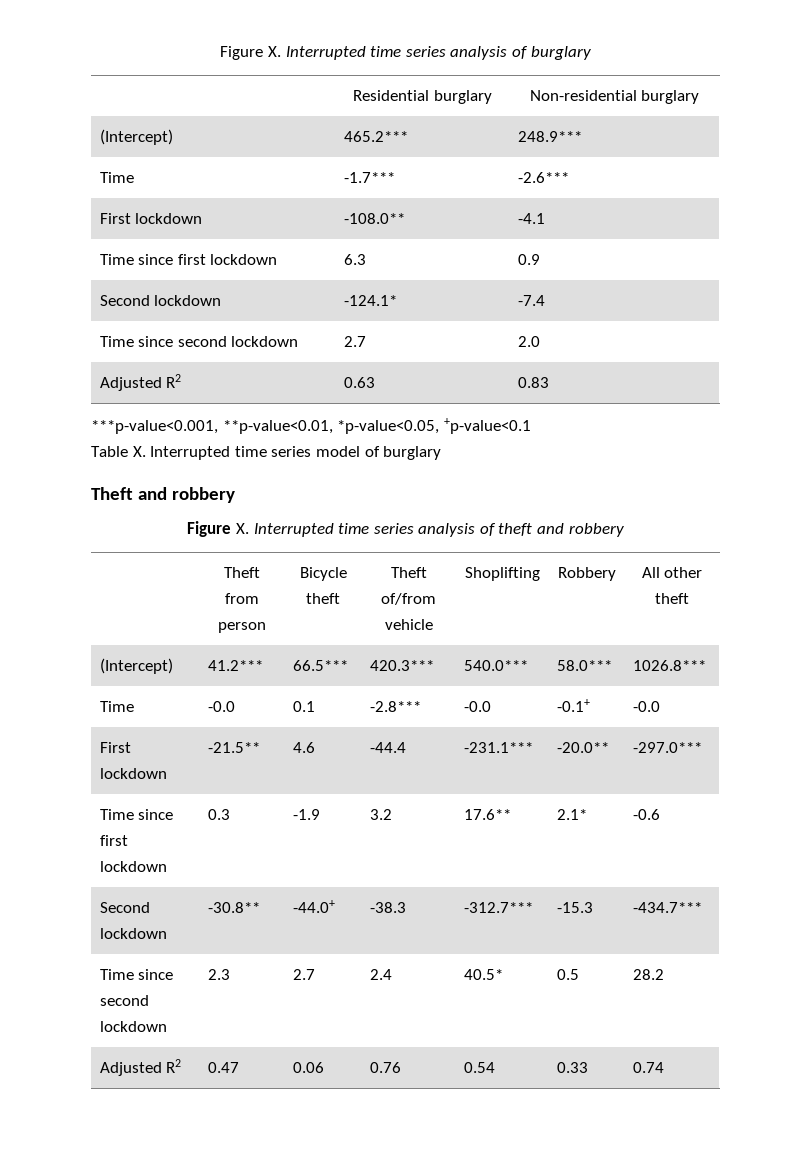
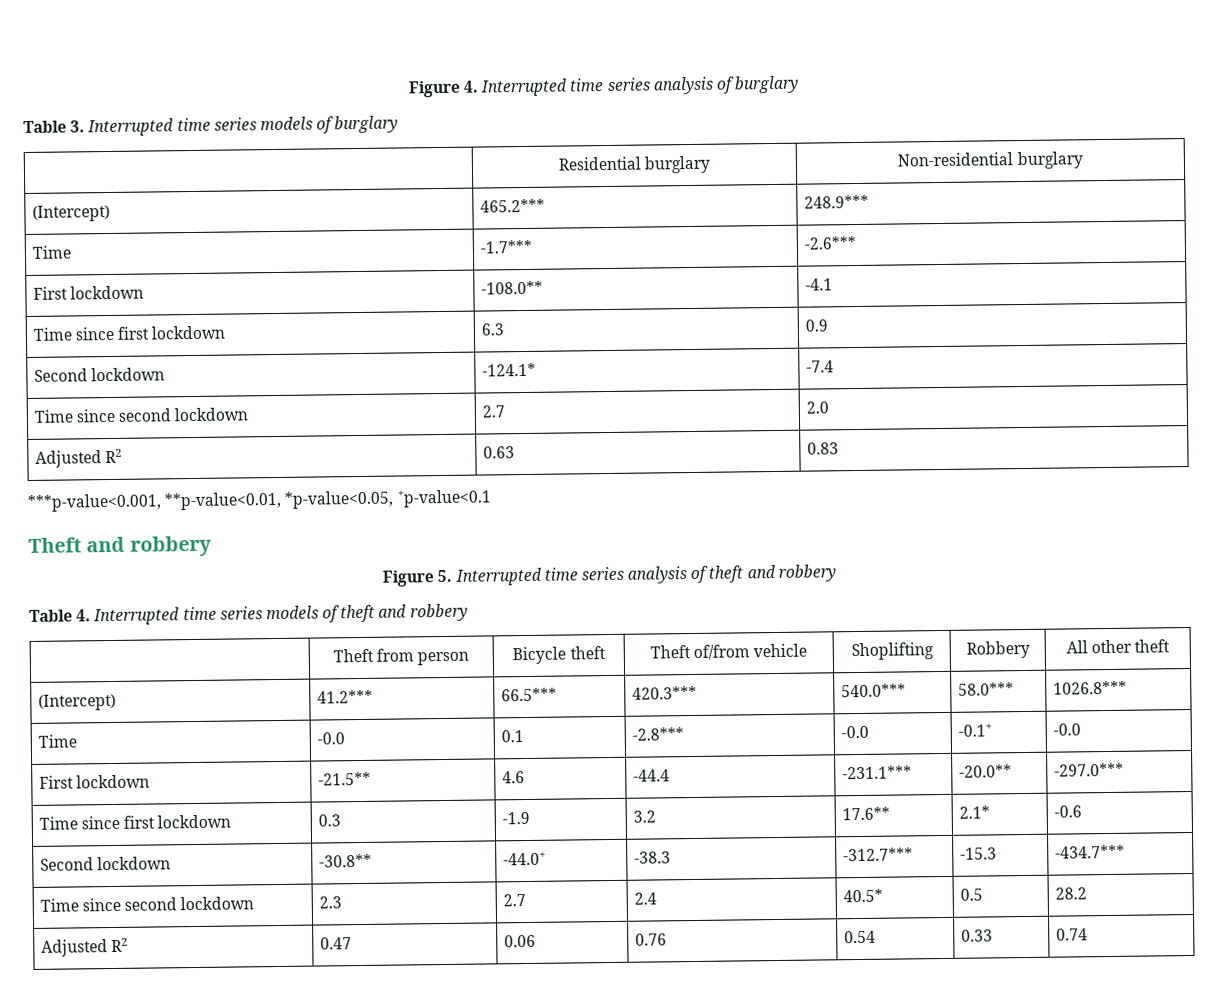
- Figure X. Interrupted time series analysis of burglary
+ Figure 4. Interrupted time series analysis of burglary
+ Table 3. Interrupted time series models of burglary
- Table X. Interrupted time series model of burglary
- Figure X. Interrupted time series analysis of theft and robbery
+ Figure 5. Interrupted time series analysis of theft and robbery
+ Table 4. Interrupted time series models of theft and robbery

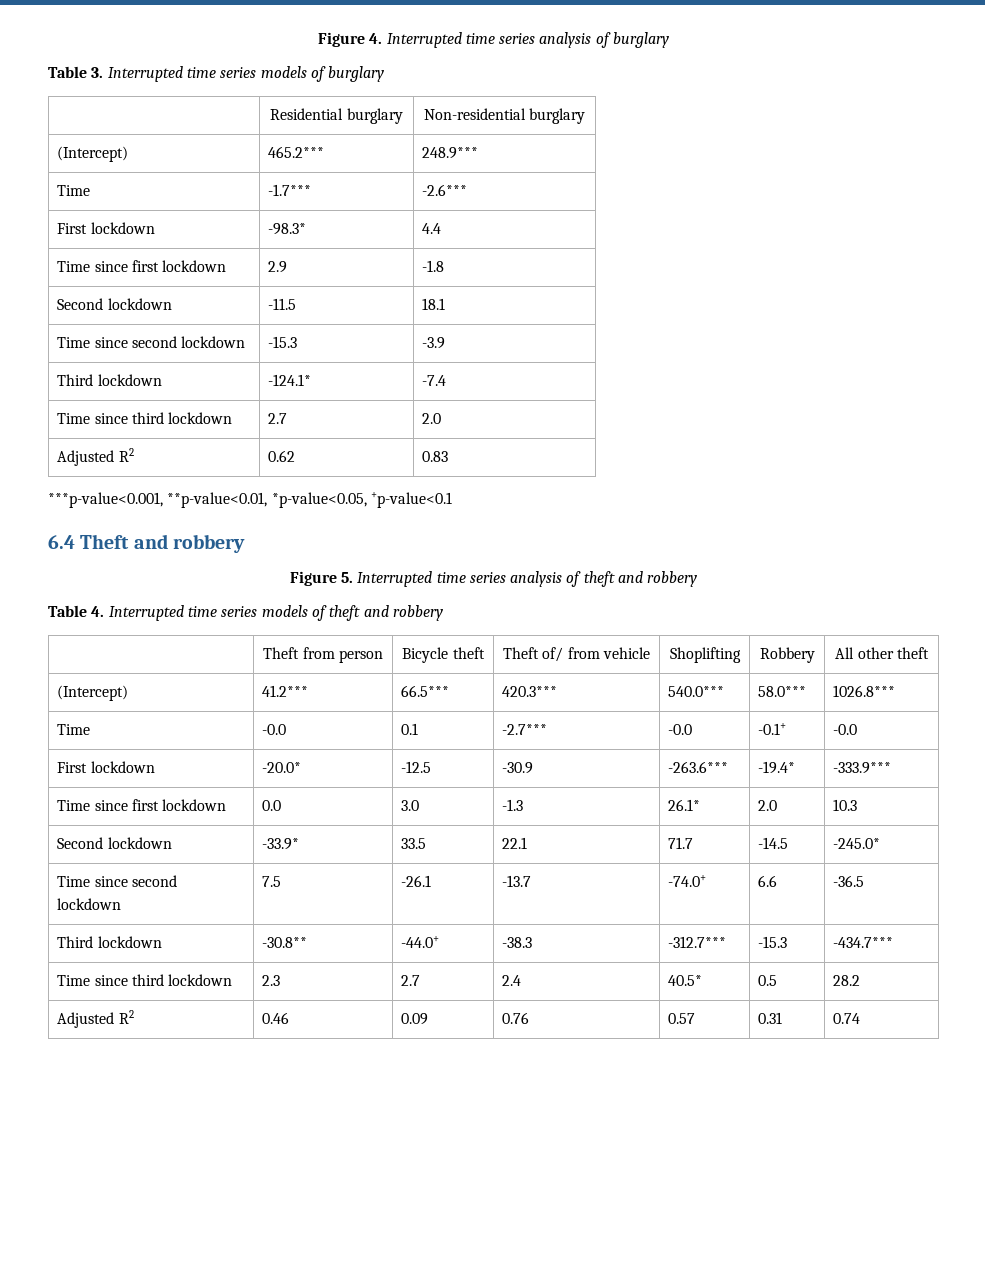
- First lockdown | -108.0** | -4.1
- Time since first lockdown | 6.3 | 0.9
- Second lockdown | -124.1* | -7.4
+ First lockdown | -98.3* | 4.4
+ Time since first lockdown | 2.9 | -1.8
+ Second lockdown | -11.5 | 18.1
+ Time since second lockdown | -15.3 | -3.9
+ Third lockdown | -124.1* | -7.4
- Time since second lockdown | 2.7 | 2.0
+ Time since third lockdown | 2.7 | 2.0
- Adjusted R2 | 0.63 | 0.83
+ Adjusted R2 | 0.62 | 0.83
- Theft and robbery
+ 6.4 Theft and robbery
- | Theft from person | Bicycle theft | Theft of/from vehicle | Shoplifting | Robbery | All other theft
+ | Theft from person | Bicycle theft | Theft of/ from vehicle | Shoplifting | Robbery | All other theft
- Time | -0.0 | 0.1 | -2.8*** | -0.0 | -0.1+ | -0.0
+ Time | -0.0 | 0.1 | -2.7*** | -0.0 | -0.1+ | -0.0
- First lockdown | -21.5** | 4.6 | -44.4 | -231.1*** | -20.0** | -297.0***
- Time since first lockdown | 0.3 | -1.9 | 3.2 | 17.6** | 2.1* | -0.6
- Second lockdown | -30.8** | -44.0+ | -38.3 | -312.7*** | -15.3 | -434.7***
+ First lockdown | -20.0* | -12.5 | -30.9 | -263.6*** | -19.4* | -333.9***
+ Time since first lockdown | 0.0 | 3.0 | -1.3 | 26.1* | 2.0 | 10.3
+ Second lockdown | -33.9* | 33.5 | 22.1 | 71.7 | -14.5 | -245.0*
+ Time since second lockdown | 7.5 | -26.1 | -13.7 | -74.0+ | 6.6 | -36.5
+ Third lockdown | -30.8** | -44.0+ | -38.3 | -312.7*** | -15.3 | -434.7***
- Time since second lockdown | 2.3 | 2.7 | 2.4 | 40.5* | 0.5 | 28.2
+ Time since third lockdown | 2.3 | 2.7 | 2.4 | 40.5* | 0.5 | 28.2
- Adjusted R2 | 0.47 | 0.06 | 0.76 | 0.54 | 0.33 | 0.74
+ Adjusted R2 | 0.46 | 0.09 | 0.76 | 0.57 | 0.31 | 0.74

